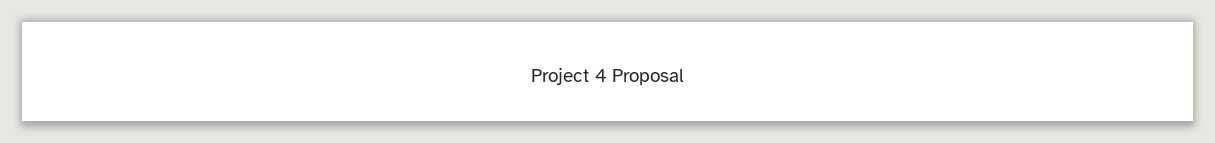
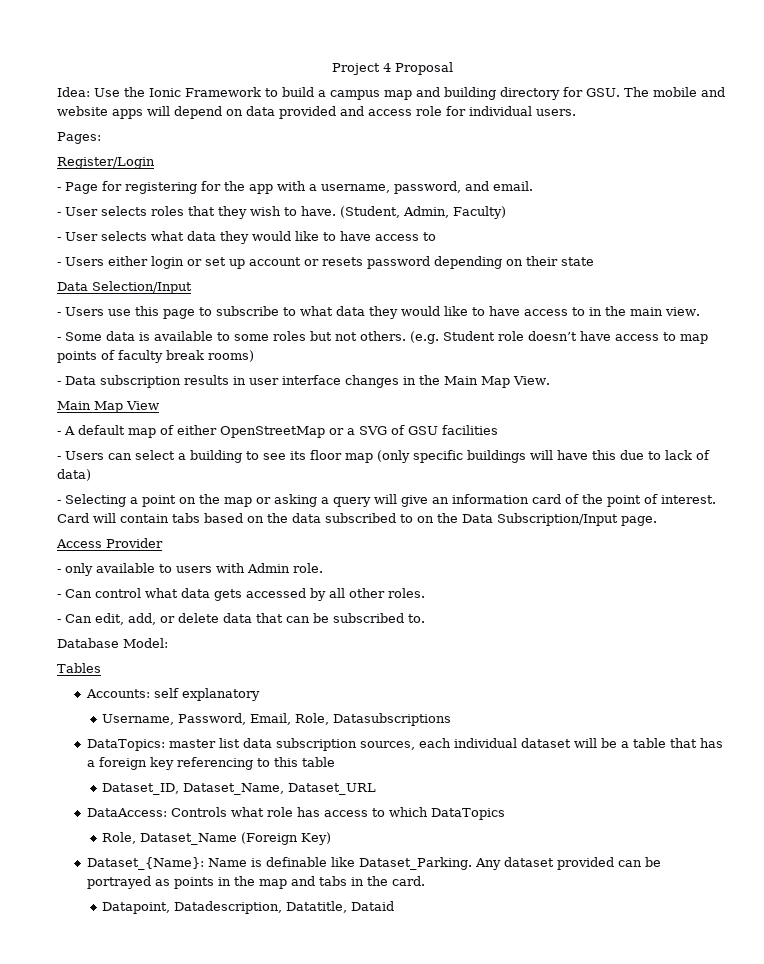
+ Idea: Use the Ionic Framework to build a campus map and building directory for GSU. The mobile and website apps will depend on data provided and access role for individual users.
+ Pages:
+ Register/Login
+ - Page for registering for the app with a username, password, and email.
+ - User selects roles that they wish to have. (Student, Admin, Faculty)
+ - User selects what data they would like to have access to
+ - Users either login or set up account or resets password depending on their state
+ Data Selection/Input
+ - Users use this page to subscribe to what data they would like to have access to in the main view.
+ - Some data is available to some roles but not others. (e.g. Student role doesn’t have access to map points of faculty break rooms)
+ - Data subscription results in user interface changes in the Main Map View.
+ Main Map View
+ - A default map of either OpenStreetMap or a SVG of GSU facilities
+ - Users can select a building to see its floor map (only specific buildings will have this due to lack of data)
+ - Selecting a point on the map or asking a query will give an information card of the point of interest. Card will contain tabs based on the data subscribed to on the Data Subscription/Input page.
+ Access Provider
+ - only available to users with Admin role.
+ - Can control what data gets accessed by all other roles.
+ - Can edit, add, or delete data that can be subscribed to.
+ Database Model:
+ Tables
+ Accounts: self explanatory
+ Username, Password, Email, Role, Datasubscriptions
+ DataTopics: master list data subscription sources, each individual dataset will be a table that has a foreign key referencing to this table
+ Dataset_ID, Dataset_Name, Dataset_URL
+ DataAccess: Controls what role has access to which DataTopics
+ Role, Dataset_Name (Foreign Key)
+ Dataset_{Name}: Name is definable like Dataset_Parking. Any dataset provided can be portrayed as points in the map and tabs in the card.
+ Datapoint, Datadescription, Datatitle, Dataid

